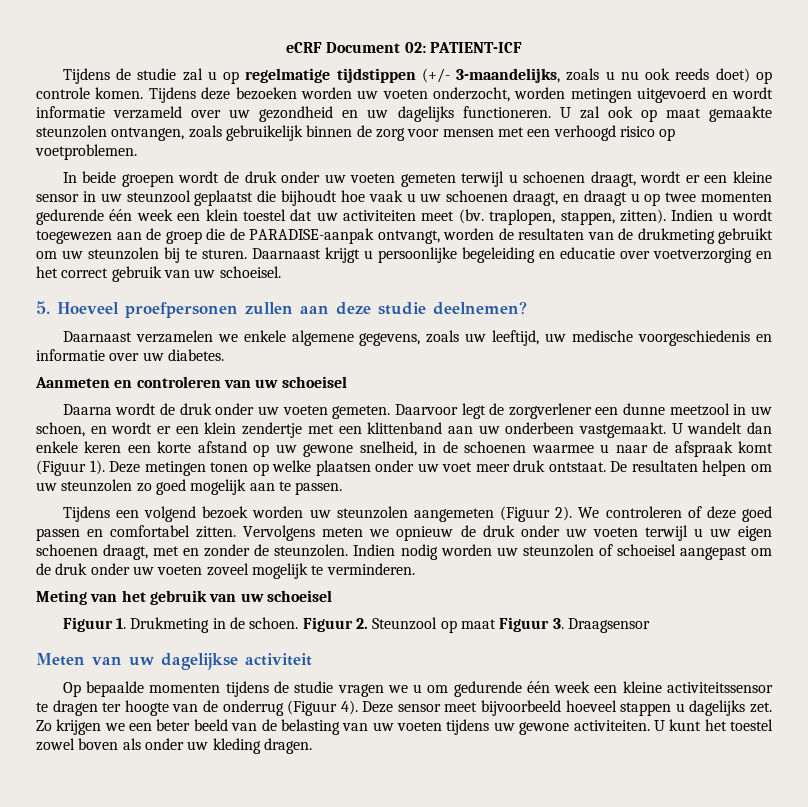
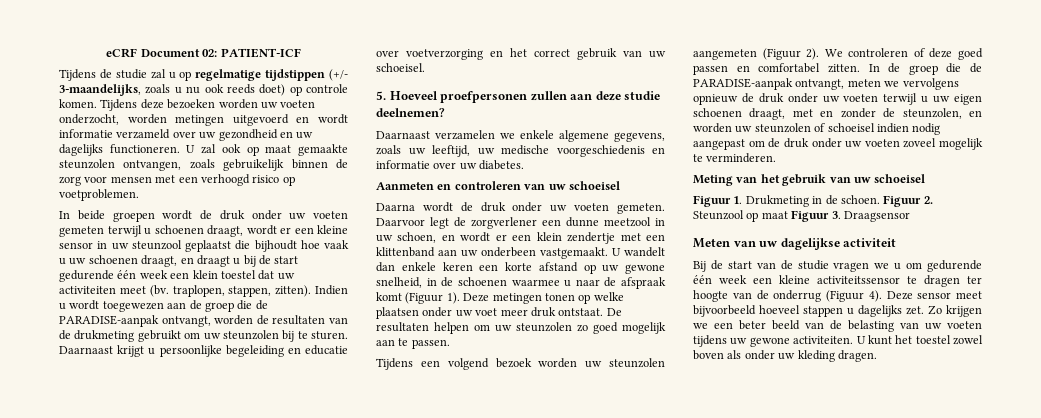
- In beide groepen wordt de druk onder uw voeten gemeten terwijl u schoenen draagt, wordt er een kleine sensor in uw steunzool geplaatst die bijhoudt hoe vaak u uw schoenen draagt, en draagt u op twee momenten gedurende één week een klein toestel dat uw activiteiten meet (bv. traplopen, stappen, zitten).
+ In beide groepen wordt de druk onder uw voeten gemeten terwijl u schoenen draagt, wordt er een kleine sensor in uw steunzool geplaatst die bijhoudt hoe vaak u uw schoenen draagt, en draagt u bij de start gedurende één week een klein toestel dat uw activiteiten meet (bv. traplopen, stappen, zitten).
- Vervolgens meten we opnieuw de druk onder uw voeten terwijl u uw eigen schoenen draagt, met en zonder de steunzolen. Indien nodig worden uw steunzolen of schoeisel aangepast om de druk onder uw voeten zoveel mogelijk te verminderen.
+ In de groep die de PARADISE-aanpak ontvangt, meten we vervolgens opnieuw de druk onder uw voeten terwijl u uw eigen schoenen draagt, met en zonder de steunzolen, en worden uw steunzolen of schoeisel indien nodig aangepast om de druk onder uw voeten zoveel mogelijk te verminderen.
- Op bepaalde momenten tijdens de studie vragen we u om gedurende één week een kleine activiteitssensor te dragen ter hoogte van de onderrug (Figuur 4).
+ Bij de start van de studie vragen we u om gedurende één week een kleine activiteitssensor te dragen ter hoogte van de onderrug (Figuur 4).

